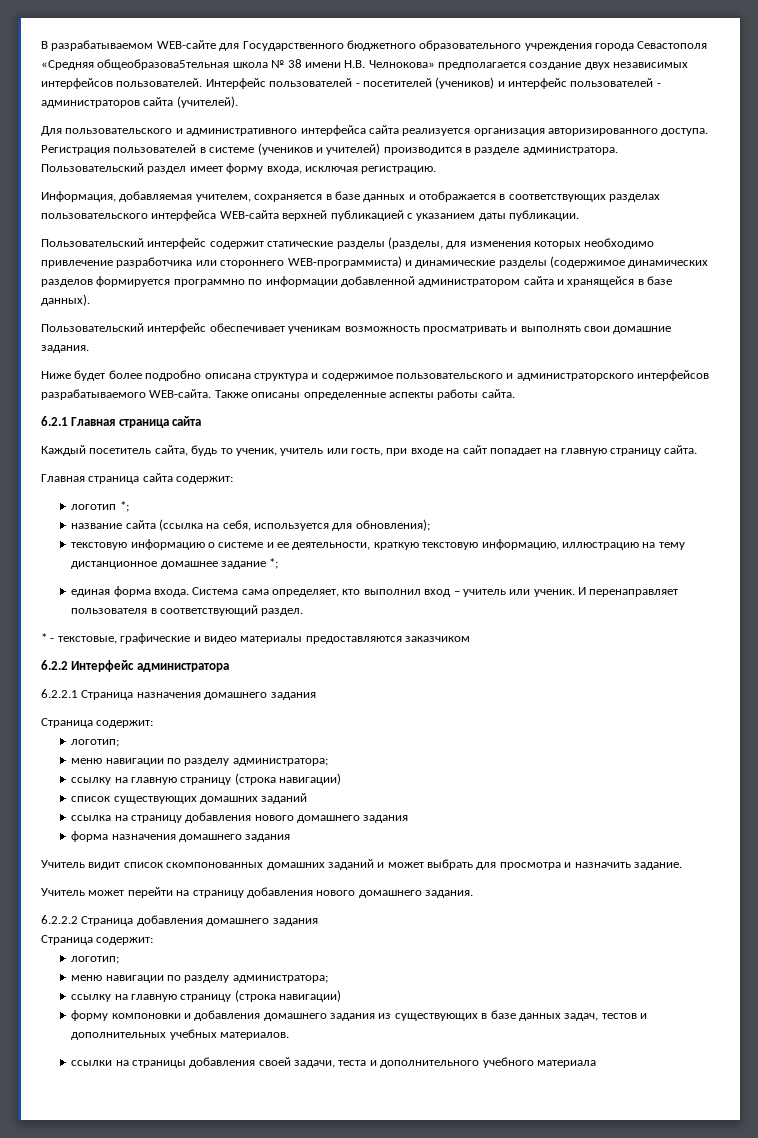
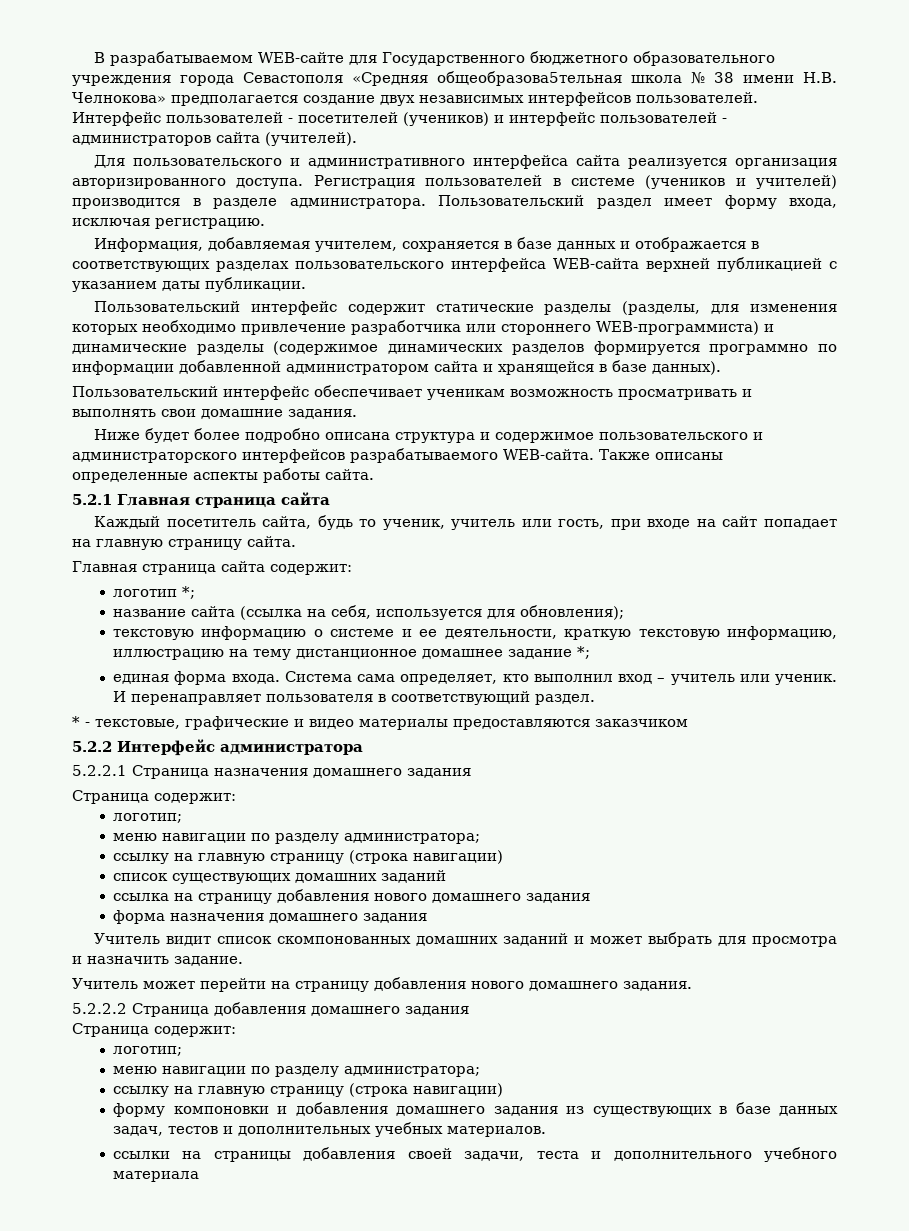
- 6.2.1 Главная страница сайта
+ 5.2.1 Главная страница сайта
- 6.2.2 Интерфейс администратора
+ 5.2.2 Интерфейс администратора
- 6.2.2.1 Страница назначения домашнего задания
+ 5.2.2.1 Страница назначения домашнего задания
- 6.2.2.2 Страница добавления домашнего задания
+ 5.2.2.2 Страница добавления домашнего задания

